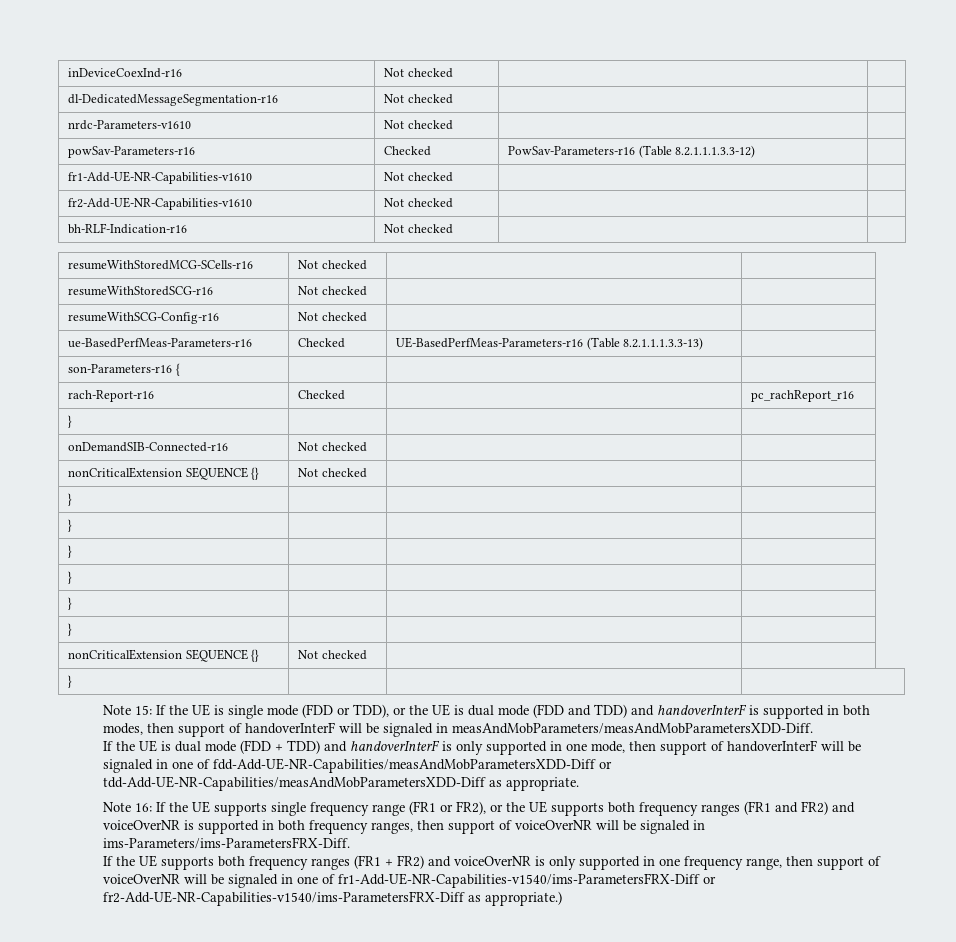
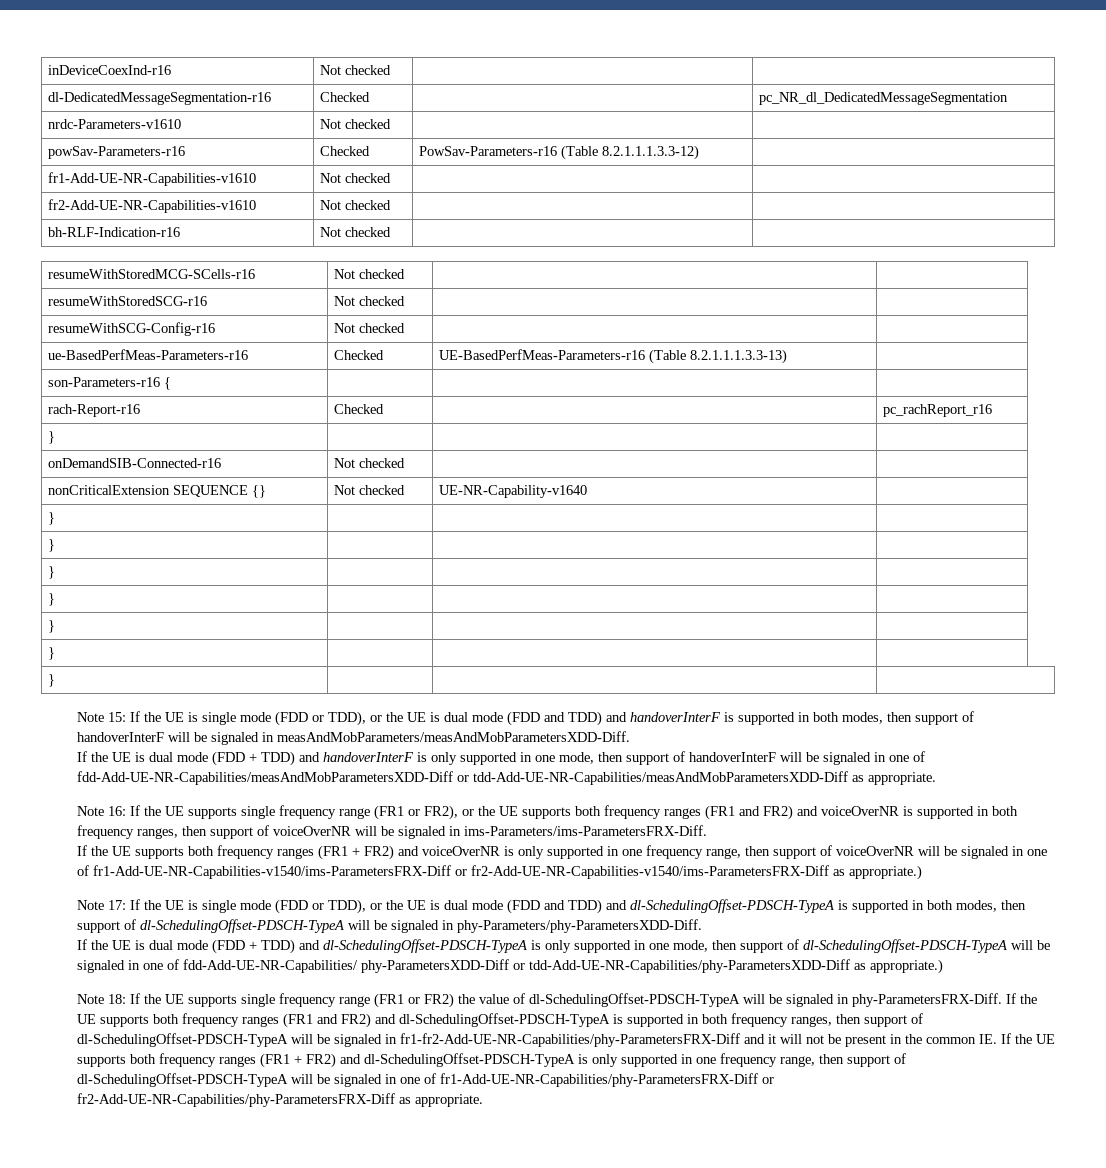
- dl-DedicatedMessageSegmentation-r16 | Not checked | |
+ dl-DedicatedMessageSegmentation-r16 | Checked | | pc_NR_dl_DedicatedMessageSegmentation
  onDemandSIB-Connected-r16 | Not checked | |
- nonCriticalExtension SEQUENCE {} | Not checked | |
+ nonCriticalExtension SEQUENCE {} | Not checked | UE-NR-Capability-v1640 |
  } | | |
  } | | |
  } | | |
  } | | |
  } | | |
  } | | |
- nonCriticalExtension SEQUENCE {} | Not checked | |
+ Note 17: If the UE is single mode (FDD or TDD), or the UE is dual mode (FDD and TDD) and dl-SchedulingOffset-PDSCH-TypeA is supported in both modes, then support of dl-SchedulingOffset-PDSCH-TypeA will be signaled in phy-Parameters/phy-ParametersXDD-Diff.
+ If the UE is dual mode (FDD + TDD) and dl-SchedulingOffset-PDSCH-TypeA is only supported in one mode, then support of dl-SchedulingOffset-PDSCH-TypeA will be signaled in one of fdd-Add-UE-NR-Capabilities/ phy-ParametersXDD-Diff or tdd-Add-UE-NR-Capabilities/phy-ParametersXDD-Diff as appropriate.)
+ Note 18: If the UE supports single frequency range (FR1 or FR2) the value of dl-SchedulingOffset-PDSCH-TypeA will be signaled in phy-ParametersFRX-Diff. If the UE supports both frequency ranges (FR1 and FR2) and dl-SchedulingOffset-PDSCH-TypeA is supported in both frequency ranges, then support of dl-SchedulingOffset-PDSCH-TypeA will be signaled in fr1-fr2-Add-UE-NR-Capabilities/phy-ParametersFRX-Diff and it will not be present in the common IE. If the UE supports both frequency ranges (FR1 + FR2) and dl-SchedulingOffset-PDSCH-TypeA is only supported in one frequency range, then support of dl-SchedulingOffset-PDSCH-TypeA will be signaled in one of fr1-Add-UE-NR-Capabilities/phy-ParametersFRX-Diff or fr2-Add-UE-NR-Capabilities/phy-ParametersFRX-Diff as appropriate.

